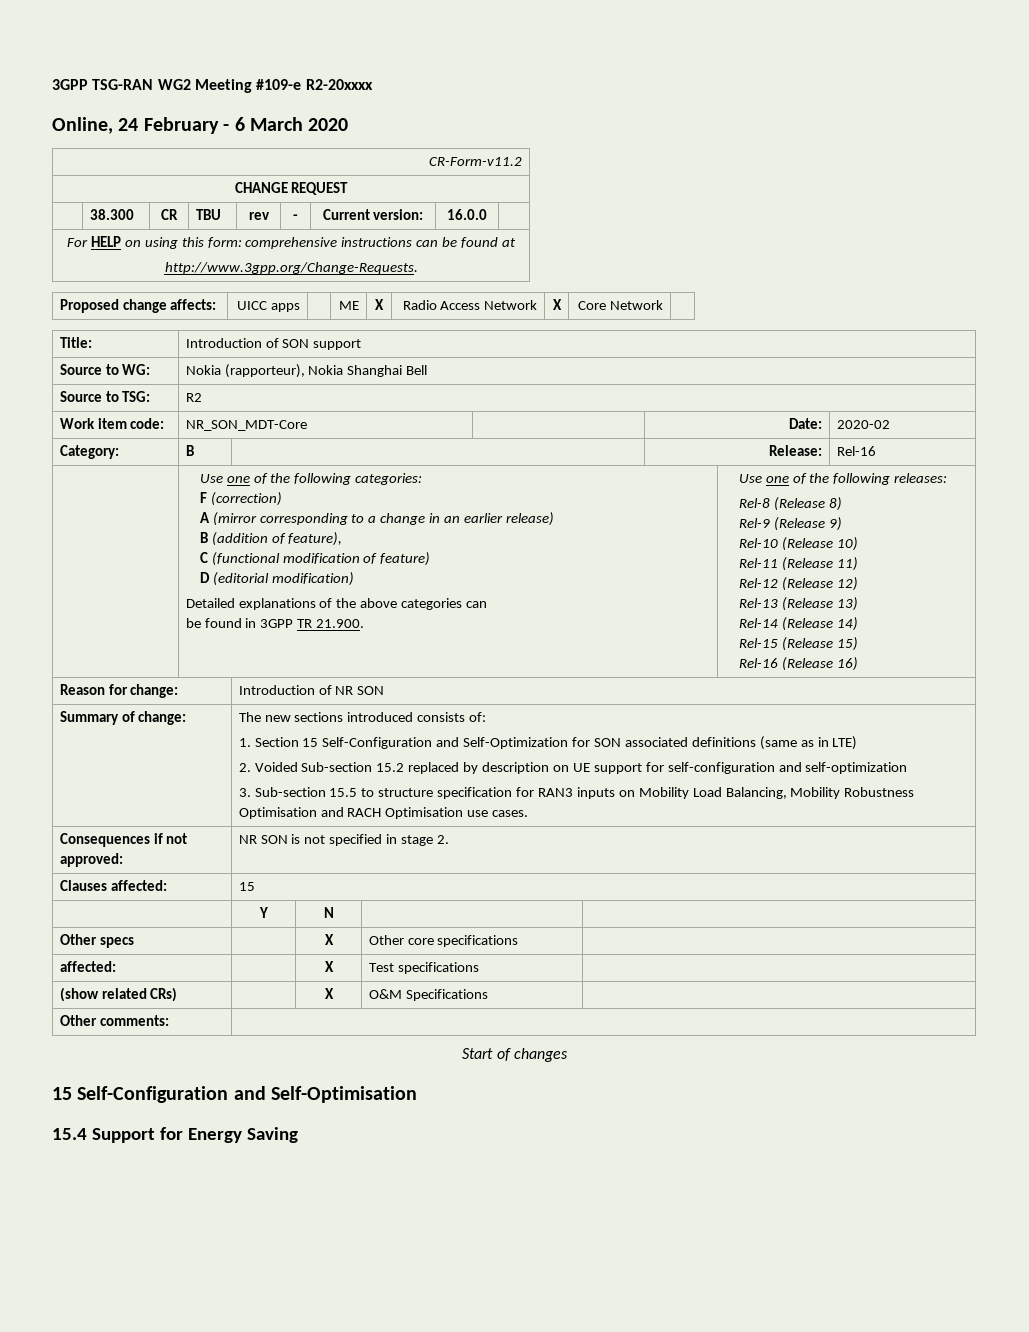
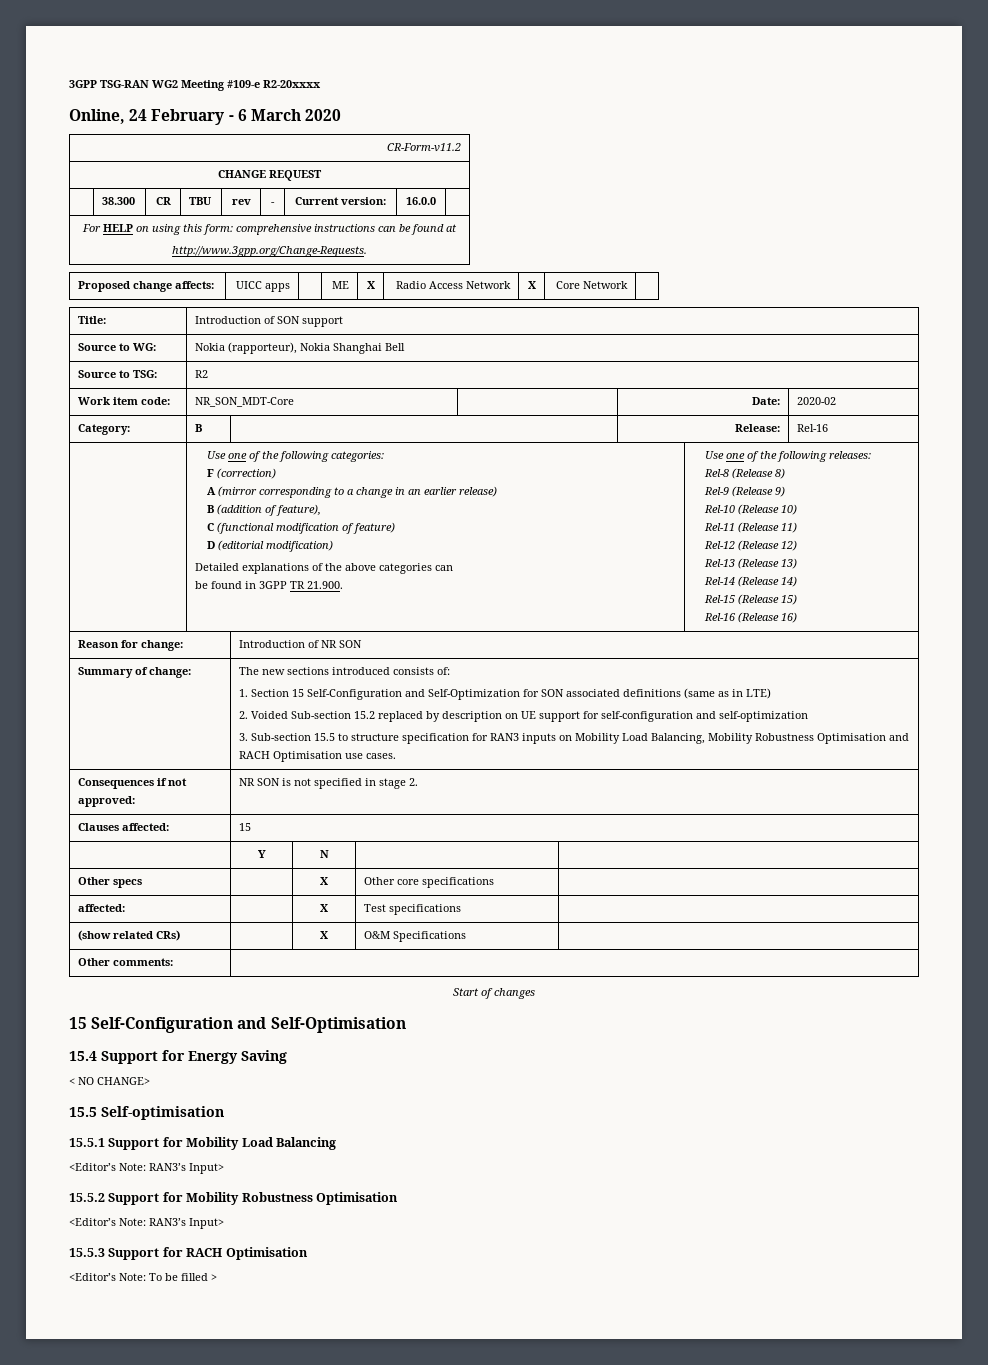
+ < NO CHANGE>
+ 15.5 Self-optimisation
+ 15.5.1 Support for Mobility Load Balancing
+ <Editor’s Note: RAN3’s Input>
+ 15.5.2 Support for Mobility Robustness Optimisation
+ <Editor’s Note: RAN3’s Input>
+ 15.5.3 Support for RACH Optimisation
+ <Editor’s Note: To be filled >

